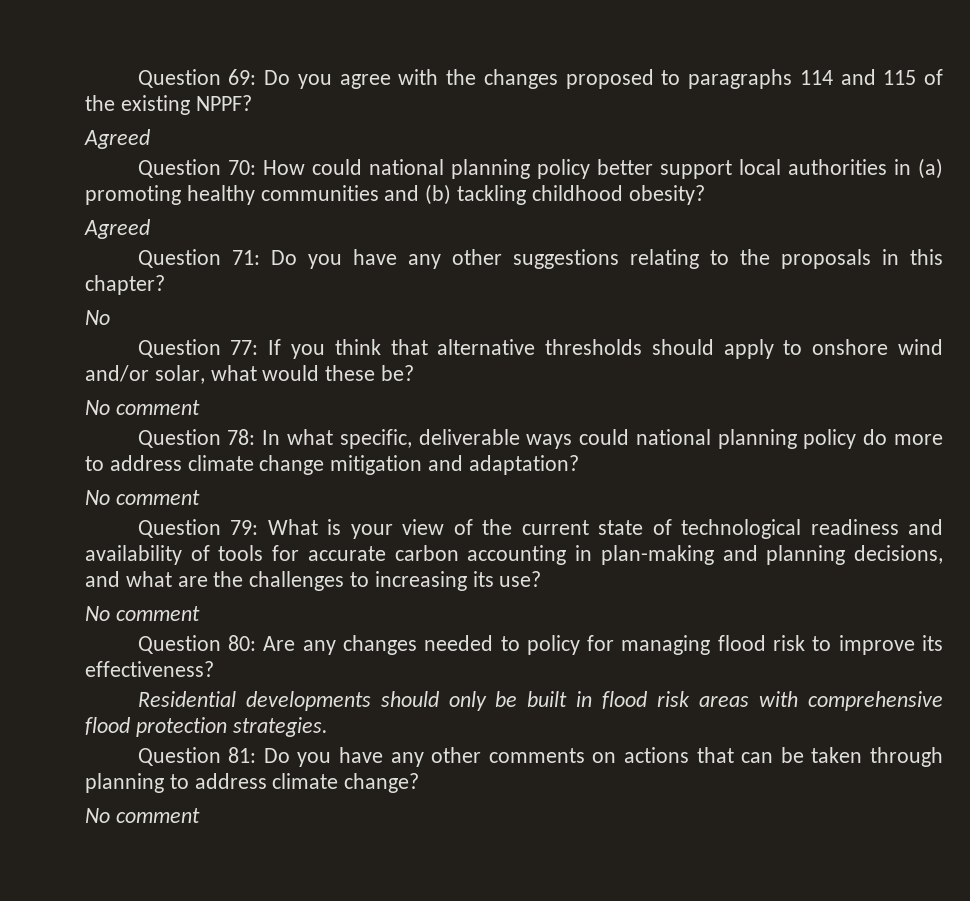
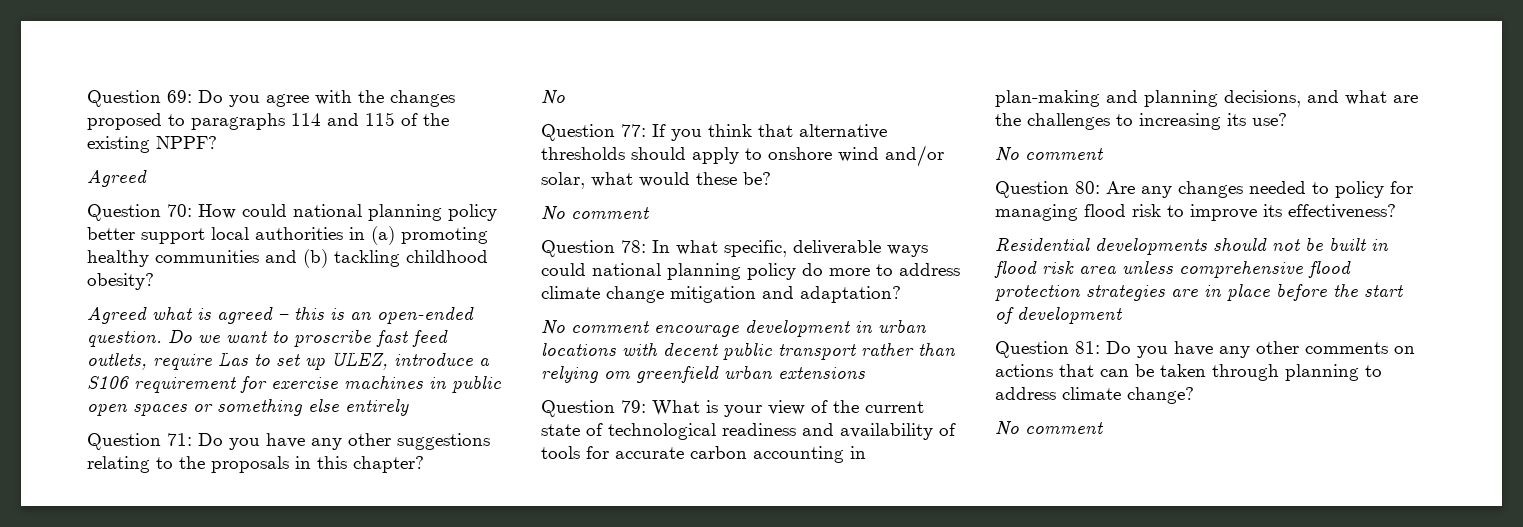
  Question 70: How could national planning policy better support local authorities in (a) promoting healthy communities and (b) tackling childhood obesity?
- Agreed
+ Agreed what is agreed – this is an open-ended question. Do we want to proscribe fast feed outlets, require Las to set up ULEZ, introduce a S106 requirement for exercise machines in public open spaces or something else entirely
  Question 78: In what specific, deliverable ways could national planning policy do more to address climate change mitigation and adaptation?
- No comment
+ No comment encourage development in urban locations with decent public transport rather than relying om greenfield urban extensions
- Residential developments should only be built in flood risk areas with comprehensive flood protection strategies.
+ Residential developments should not be built in flood risk area unless comprehensive flood protection strategies are in place before the start of development

